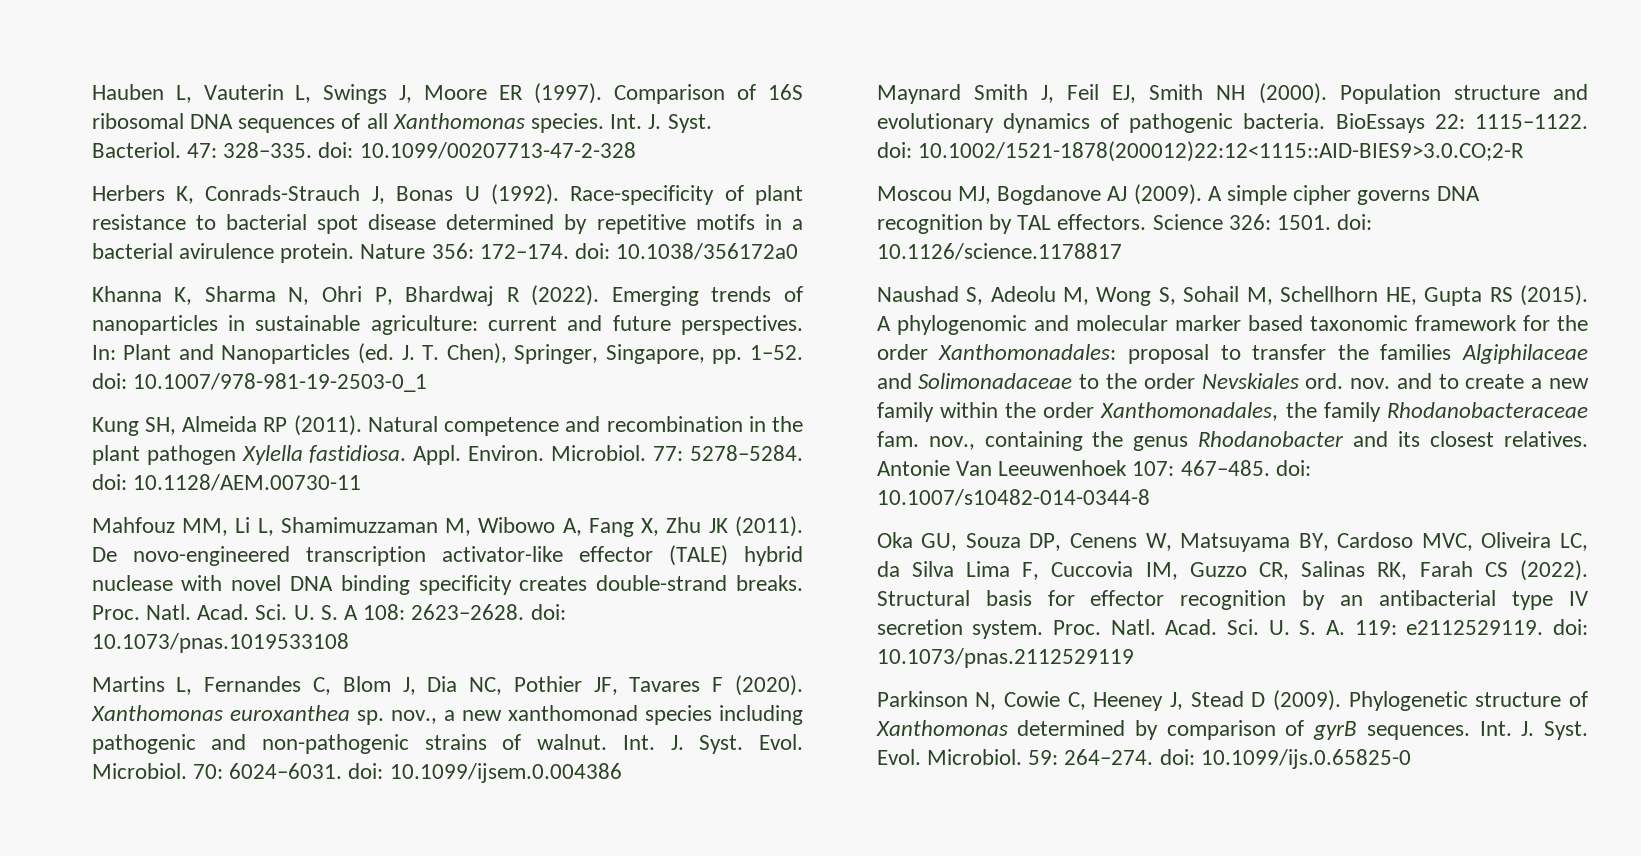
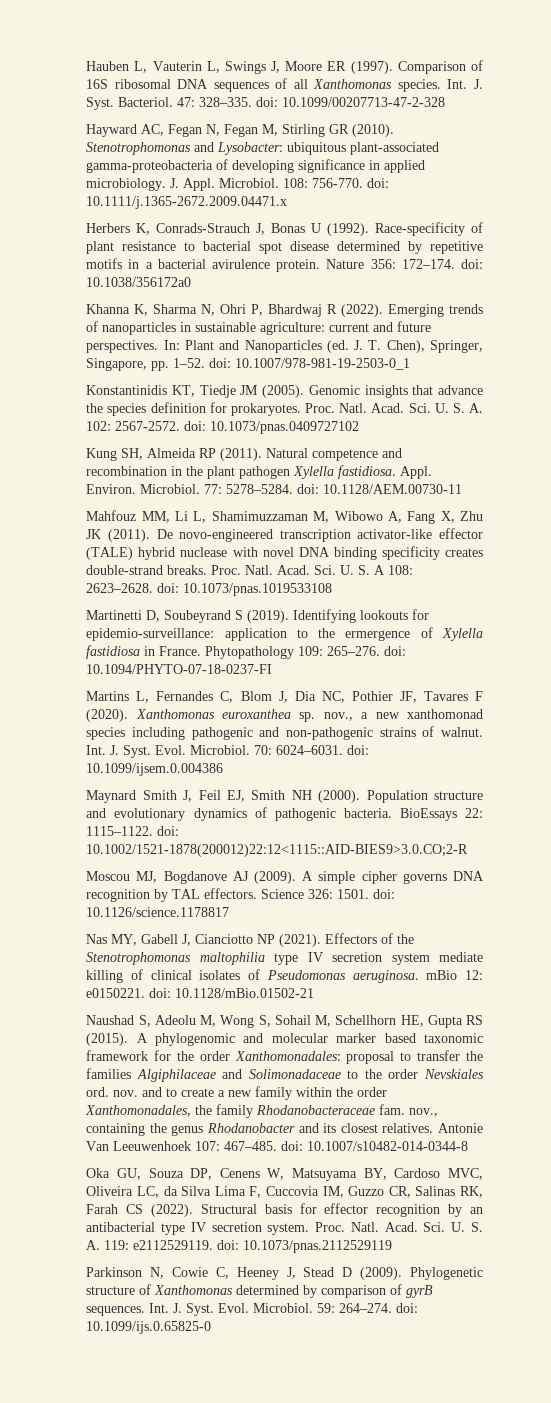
+ Hayward AC, Fegan N, Fegan M, Stirling GR (2010). Stenotrophomonas and Lysobacter: ubiquitous plant-associated gamma-proteobacteria of developing significance in applied microbiology. J. Appl. Microbiol. 108: 756-770. doi: 10.1111/j.1365-2672.2009.04471.x
+ Konstantinidis KT, Tiedje JM (2005). Genomic insights that advance the species definition for prokaryotes. Proc. Natl. Acad. Sci. U. S. A. 102: 2567-2572. doi: 10.1073/pnas.0409727102
+ Martinetti D, Soubeyrand S (2019). Identifying lookouts for epidemio-surveillance: application to the ermergence of Xylella fastidiosa in France. Phytopathology 109: 265–276. doi: 10.1094/PHYTO-07-18-0237-FI
+ Nas MY, Gabell J, Cianciotto NP (2021). Effectors of the Stenotrophomonas maltophilia type IV secretion system mediate killing of clinical isolates of Pseudomonas aeruginosa. mBio 12: e0150221. doi: 10.1128/mBio.01502-21

